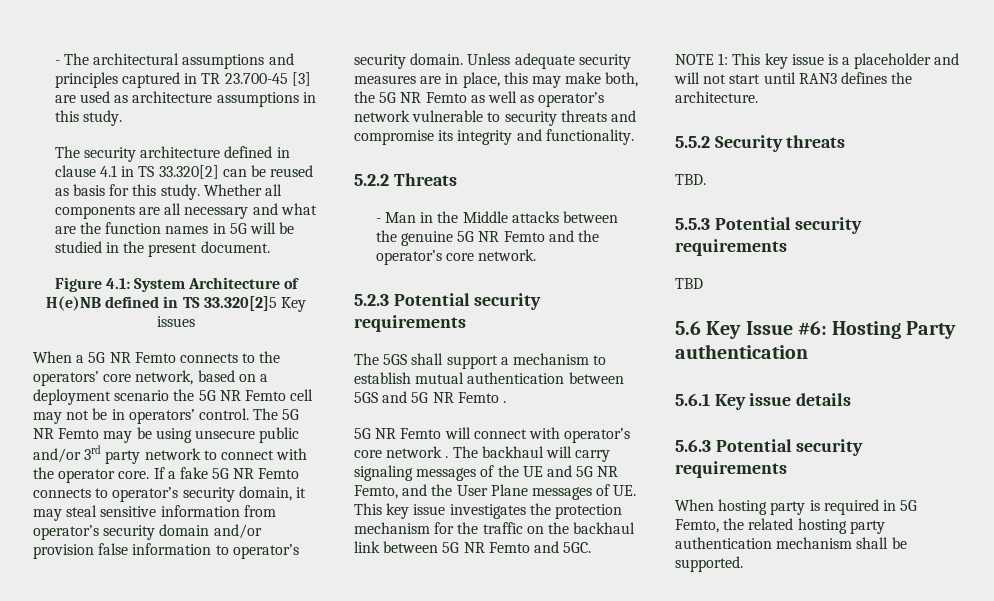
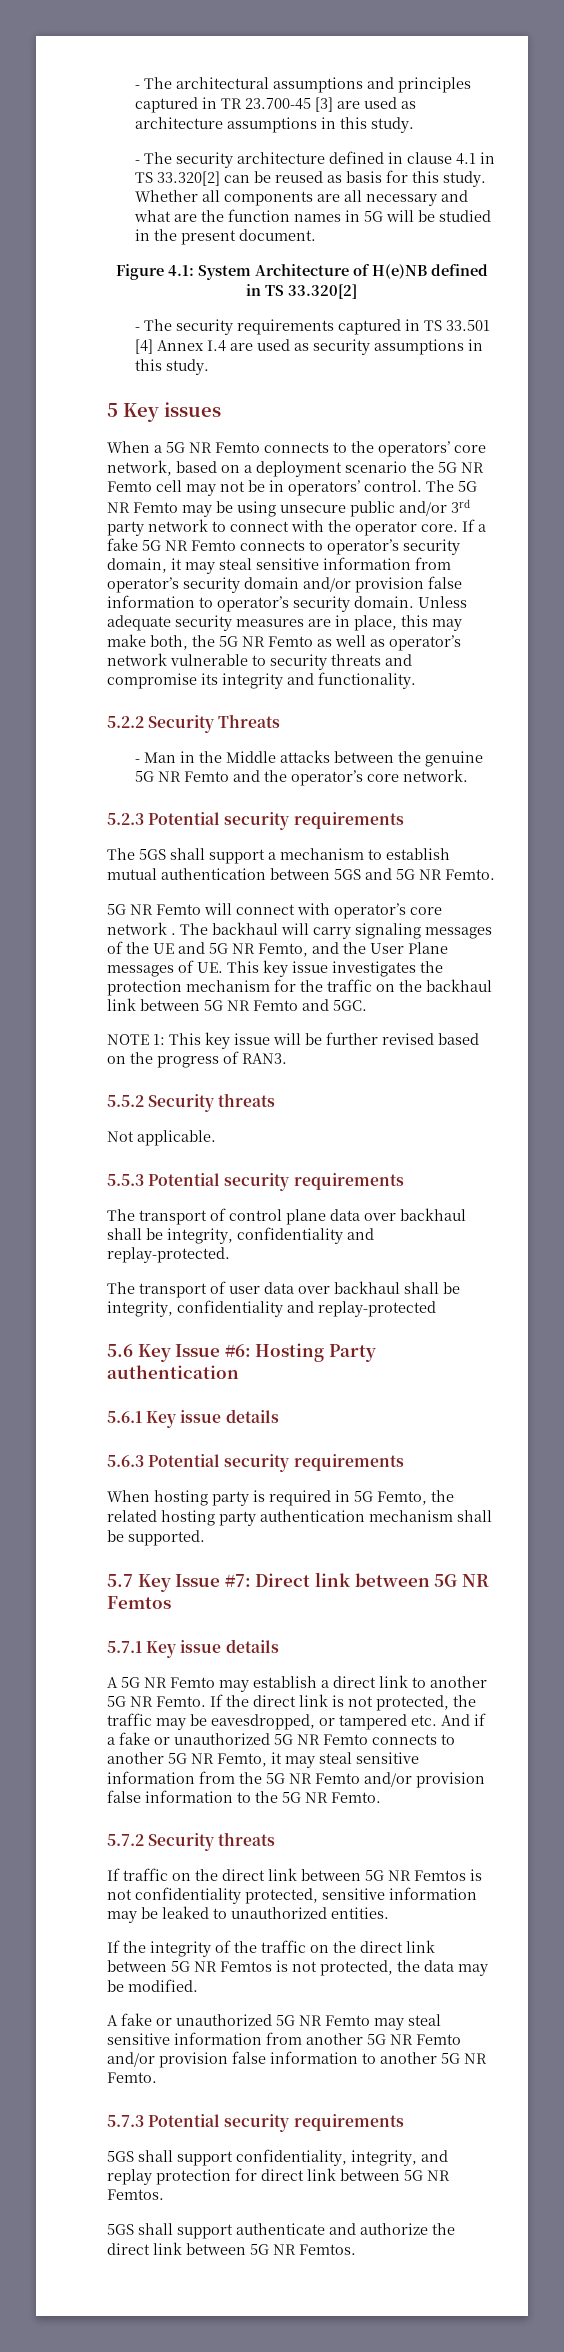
- The security architecture defined in clause 4.1 in TS 33.320[2] can be reused as basis for this study.
+ - The security architecture defined in clause 4.1 in TS 33.320[2] can be reused as basis for this study.
- Figure 4.1: System Architecture of H(e)NB defined in TS 33.320[2]5 Key issues
+ Figure 4.1: System Architecture of H(e)NB defined in TS 33.320[2]
+ - The security requirements captured in TS 33.501 [4] Annex I.4 are used as security assumptions in this study.
+ 5 Key issues
- 5.2.2 Threats
+ 5.2.2 Security Threats
- The 5GS shall support a mechanism to establish mutual authentication between 5GS and 5G NR Femto .
+ The 5GS shall support a mechanism to establish mutual authentication between 5GS and 5G NR Femto.
- NOTE 1: This key issue is a placeholder and will not start until RAN3 defines the architecture.
+ NOTE 1: This key issue will be further revised based on the progress of RAN3.
- TBD.
+ Not applicable.
- TBD
+ The transport of control plane data over backhaul shall be integrity, confidentiality and replay-protected.
+ The transport of user data over backhaul shall be integrity, confidentiality and replay-protected
+ 5.7 Key Issue #7: Direct link between 5G NR Femtos
+ 5.7.1 Key issue details
+ A 5G NR Femto may establish a direct link to another 5G NR Femto. If the direct link is not protected, the traffic may be eavesdropped, or tampered etc. And if a fake or unauthorized 5G NR Femto connects to another 5G NR Femto, it may steal sensitive information from the 5G NR Femto and/or provision false information to the 5G NR Femto.
+ 5.7.2 Security threats
+ If traffic on the direct link between 5G NR Femtos is not confidentiality protected, sensitive information may be leaked to unauthorized entities.
+ If the integrity of the traffic on the direct link between 5G NR Femtos is not protected, the data may be modified.
+ A fake or unauthorized 5G NR Femto may steal sensitive information from another 5G NR Femto and/or provision false information to another 5G NR Femto.
+ 5.7.3 Potential security requirements
+ 5GS shall support confidentiality, integrity, and replay protection for direct link between 5G NR Femtos.
+ 5GS shall support authenticate and authorize the direct link between 5G NR Femtos.

